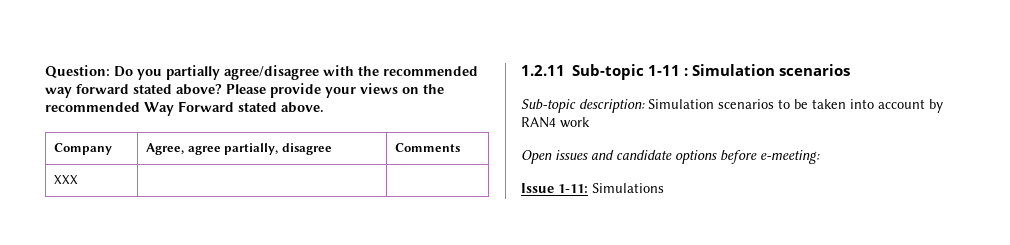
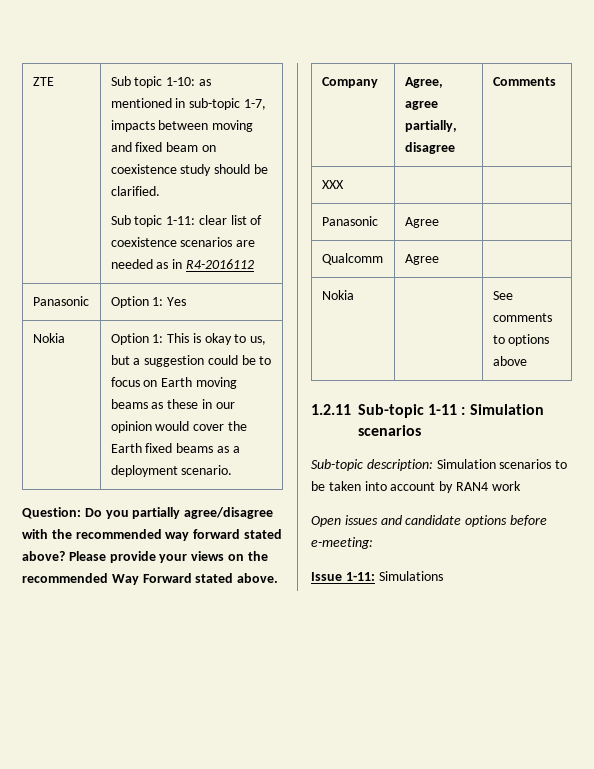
+ ZTE | Sub topic 1-10: as mentioned in sub-topic 1-7, impacts between moving and fixed beam on coexistence study should be clarified.
+ Sub topic 1-11: clear list of coexistence scenarios are needed as in R4-2016112
+ Panasonic | Option 1: Yes
+ Nokia | Option 1: This is okay to us, but a suggestion could be to focus on Earth moving beams as these in our opinion would cover the Earth fixed beams as a deployment scenario.
+ Panasonic | Agree |
+ Qualcomm | Agree |
+ Nokia | | See comments to options above

